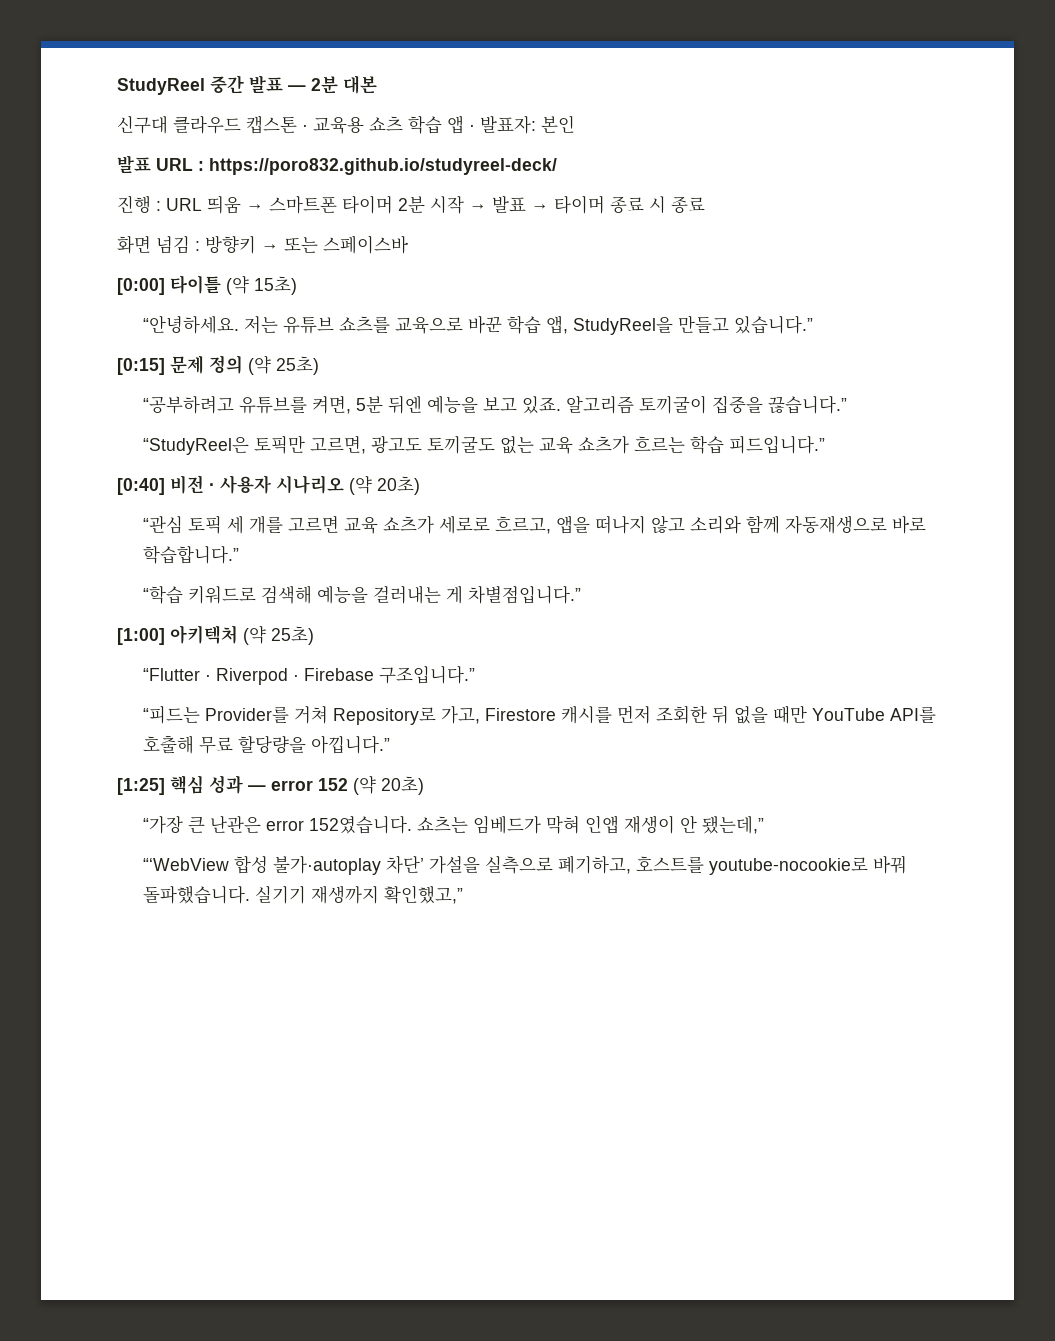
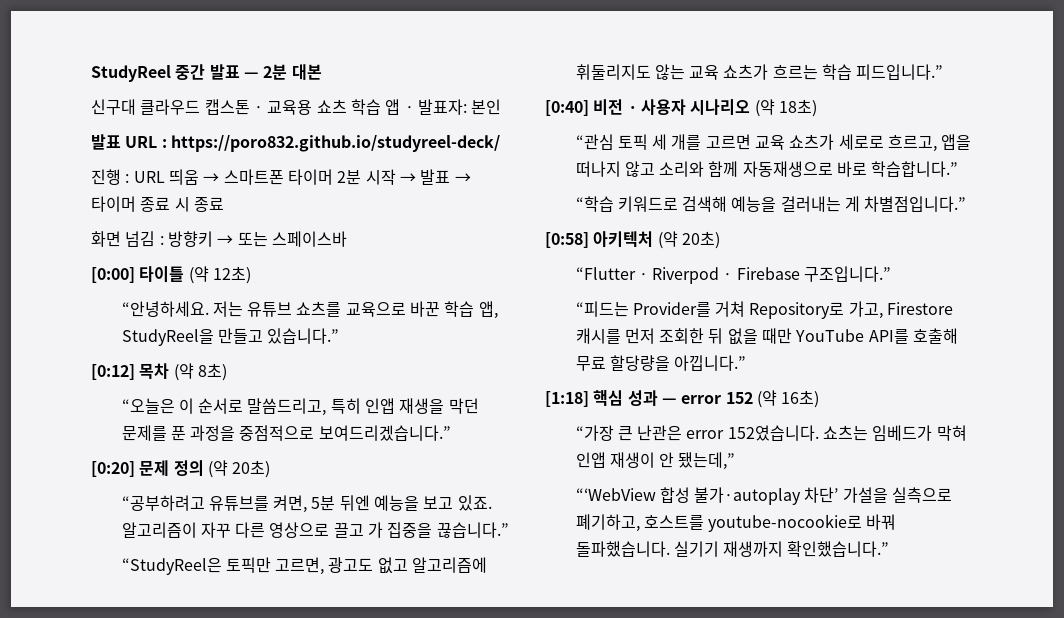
- [0:00] 타이틀 (약 15초)
+ [0:00] 타이틀 (약 12초)
- [0:15] 문제 정의 (약 25초)
+ [0:12] 목차 (약 8초)
+ “오늘은 이 순서로 말씀드리고, 특히 인앱 재생을 막던 문제를 푼 과정을 중점적으로 보여드리겠습니다.”
+ [0:20] 문제 정의 (약 20초)
- 알고리즘 토끼굴이 집중을 끊습니다.”
+ 알고리즘이 자꾸 다른 영상으로 끌고 가 집중을 끊습니다.”
- “StudyReel은 토픽만 고르면, 광고도 토끼굴도 없는 교육 쇼츠가 흐르는 학습 피드입니다.”
+ “StudyReel은 토픽만 고르면, 광고도 없고 알고리즘에 휘둘리지도 않는 교육 쇼츠가 흐르는 학습 피드입니다.”
- [0:40] 비전 · 사용자 시나리오 (약 20초)
+ [0:40] 비전 · 사용자 시나리오 (약 18초)
- [1:00] 아키텍처 (약 25초)
+ [0:58] 아키텍처 (약 20초)
- [1:25] 핵심 성과 — error 152 (약 20초)
+ [1:18] 핵심 성과 — error 152 (약 16초)
- 실기기 재생까지 확인했고,”
+ 실기기 재생까지 확인했습니다.”

